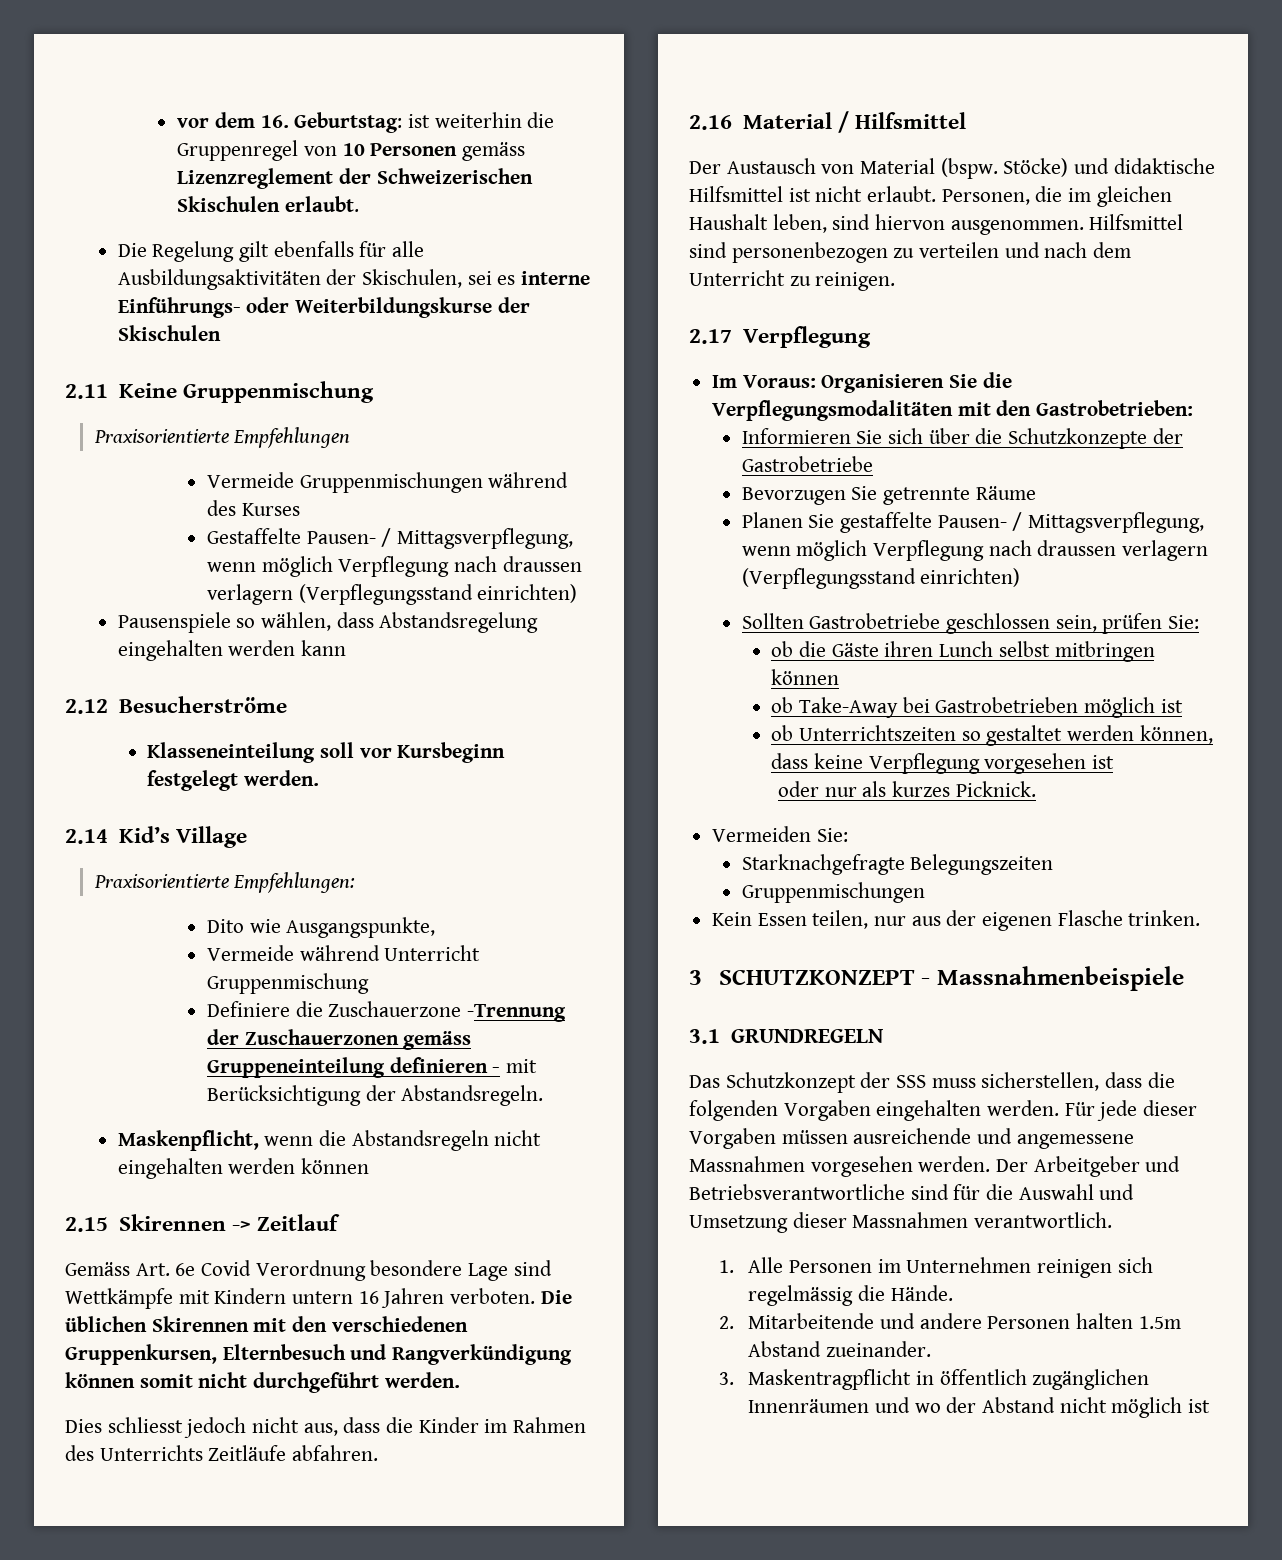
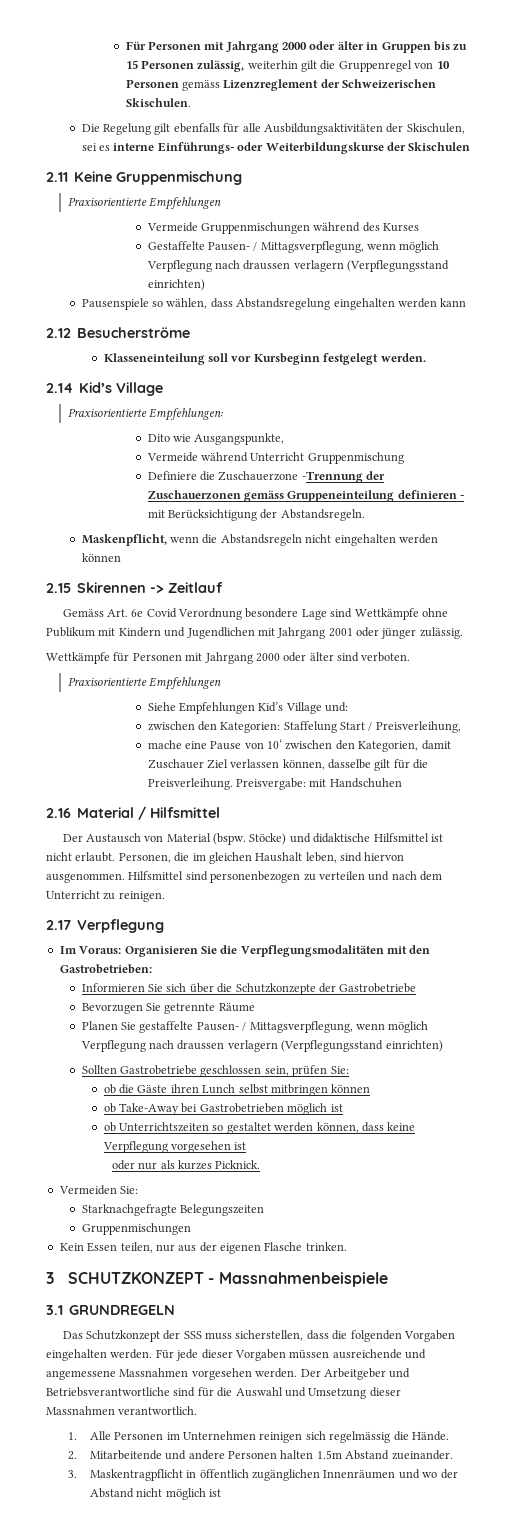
- vor dem 16. Geburtstag: ist weiterhin die Gruppenregel von 10 Personen gemäss Lizenzreglement der Schweizerischen Skischulen erlaubt.
+ Für Personen mit Jahrgang 2000 oder älter in Gruppen bis zu 15 Personen zulässig, weiterhin gilt die Gruppenregel von 10 Personen gemäss Lizenzreglement der Schweizerischen Skischulen.
- Gemäss Art. 6e Covid Verordnung besondere Lage sind Wettkämpfe mit Kindern untern 16 Jahren verboten. Die üblichen Skirennen mit den verschiedenen Gruppenkursen, Elternbesuch und Rangverkündigung können somit nicht durchgeführt werden.
- Dies schliesst jedoch nicht aus, dass die Kinder im Rahmen des Unterrichts Zeitläufe abfahren.
+ Gemäss Art. 6e Covid Verordnung besondere Lage sind Wettkämpfe ohne Publikum mit Kindern und Jugendlichen mit Jahrgang 2001 oder jünger zulässig.
+ Wettkämpfe für Personen mit Jahrgang 2000 oder älter sind verboten.
+ Praxisorientierte Empfehlungen
+ Siehe Empfehlungen Kid’s Village und:
+ zwischen den Kategorien: Staffelung Start / Preisverleihung,
+ mache eine Pause von 10‘ zwischen den Kategorien, damit Zuschauer Ziel verlassen können, dasselbe gilt für die Preisverleihung. Preisvergabe: mit Handschuhen

